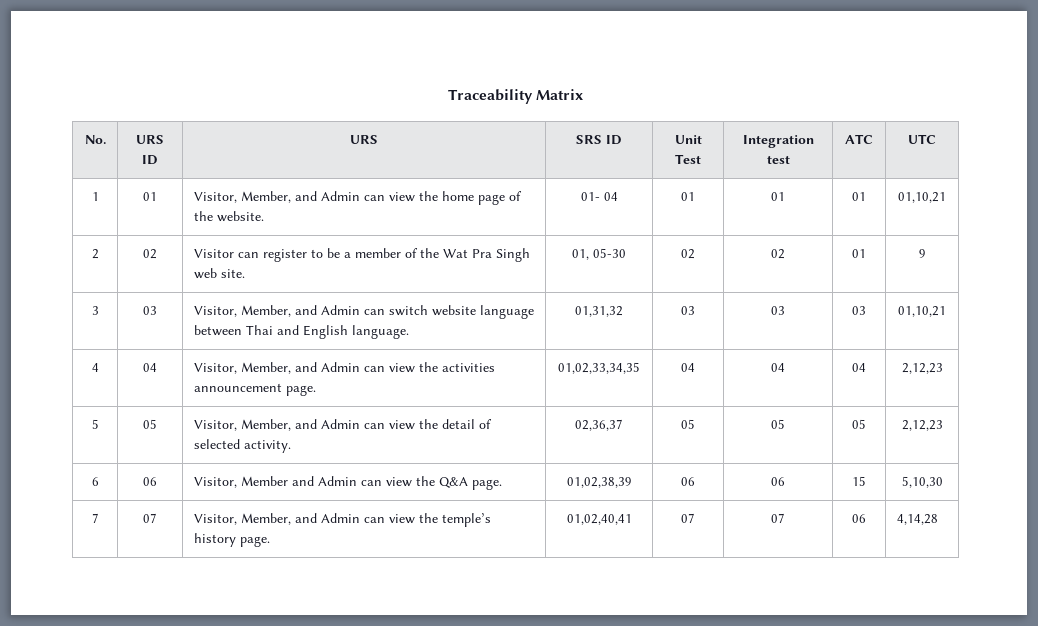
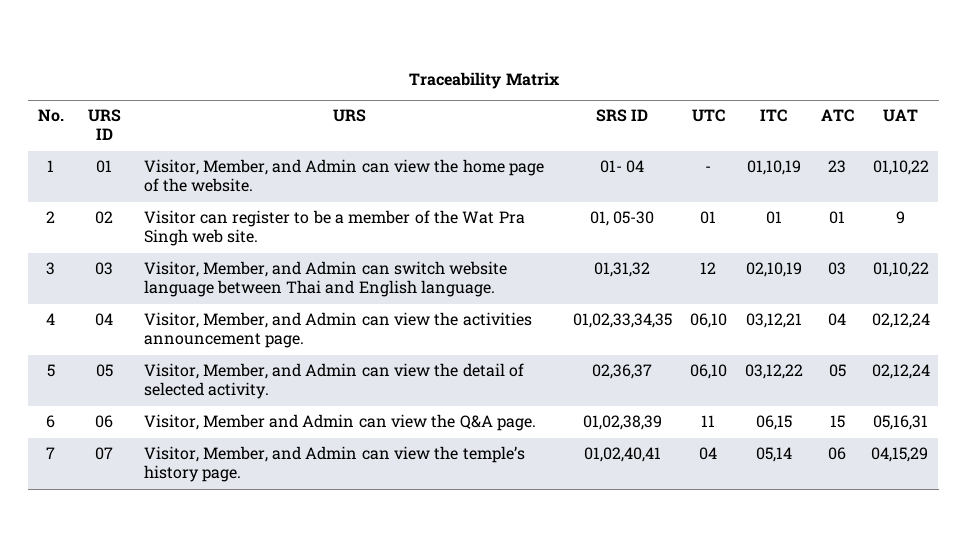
- No. | URS ID | URS | SRS ID | Unit Test | Integration test | ATC | UTC
+ No. | URS ID | URS | SRS ID | UTC | ITC | ATC | UAT
- 1 | 01 | Visitor, Member, and Admin can view the home page of the website. | 01- 04 | 01 | 01 | 01 | 01,10,21
+ 1 | 01 | Visitor, Member, and Admin can view the home page of the website. | 01- 04 | - | 01,10,19 | 23 | 01,10,22
- 2 | 02 | Visitor can register to be a member of the Wat Pra Singh web site. | 01, 05-30 | 02 | 02 | 01 | 9
+ 2 | 02 | Visitor can register to be a member of the Wat Pra Singh web site. | 01, 05-30 | 01 | 01 | 01 | 9
- 3 | 03 | Visitor, Member, and Admin can switch website language between Thai and English language. | 01,31,32 | 03 | 03 | 03 | 01,10,21
+ 3 | 03 | Visitor, Member, and Admin can switch website language between Thai and English language. | 01,31,32 | 12 | 02,10,19 | 03 | 01,10,22
- 4 | 04 | Visitor, Member, and Admin can view the activities announcement page. | 01,02,33,34,35 | 04 | 04 | 04 | 2,12,23
+ 4 | 04 | Visitor, Member, and Admin can view the activities announcement page. | 01,02,33,34,35 | 06,10 | 03,12,21 | 04 | 02,12,24
- 5 | 05 | Visitor, Member, and Admin can view the detail of selected activity. | 02,36,37 | 05 | 05 | 05 | 2,12,23
+ 5 | 05 | Visitor, Member, and Admin can view the detail of selected activity. | 02,36,37 | 06,10 | 03,12,22 | 05 | 02,12,24
- 6 | 06 | Visitor, Member and Admin can view the Q&A page. | 01,02,38,39 | 06 | 06 | 15 | 5,10,30
+ 6 | 06 | Visitor, Member and Admin can view the Q&A page. | 01,02,38,39 | 11 | 06,15 | 15 | 05,16,31
- 7 | 07 | Visitor, Member, and Admin can view the temple’s history page. | 01,02,40,41 | 07 | 07 | 06 | 4,14,28
+ 7 | 07 | Visitor, Member, and Admin can view the temple’s history page. | 01,02,40,41 | 04 | 05,14 | 06 | 04,15,29

